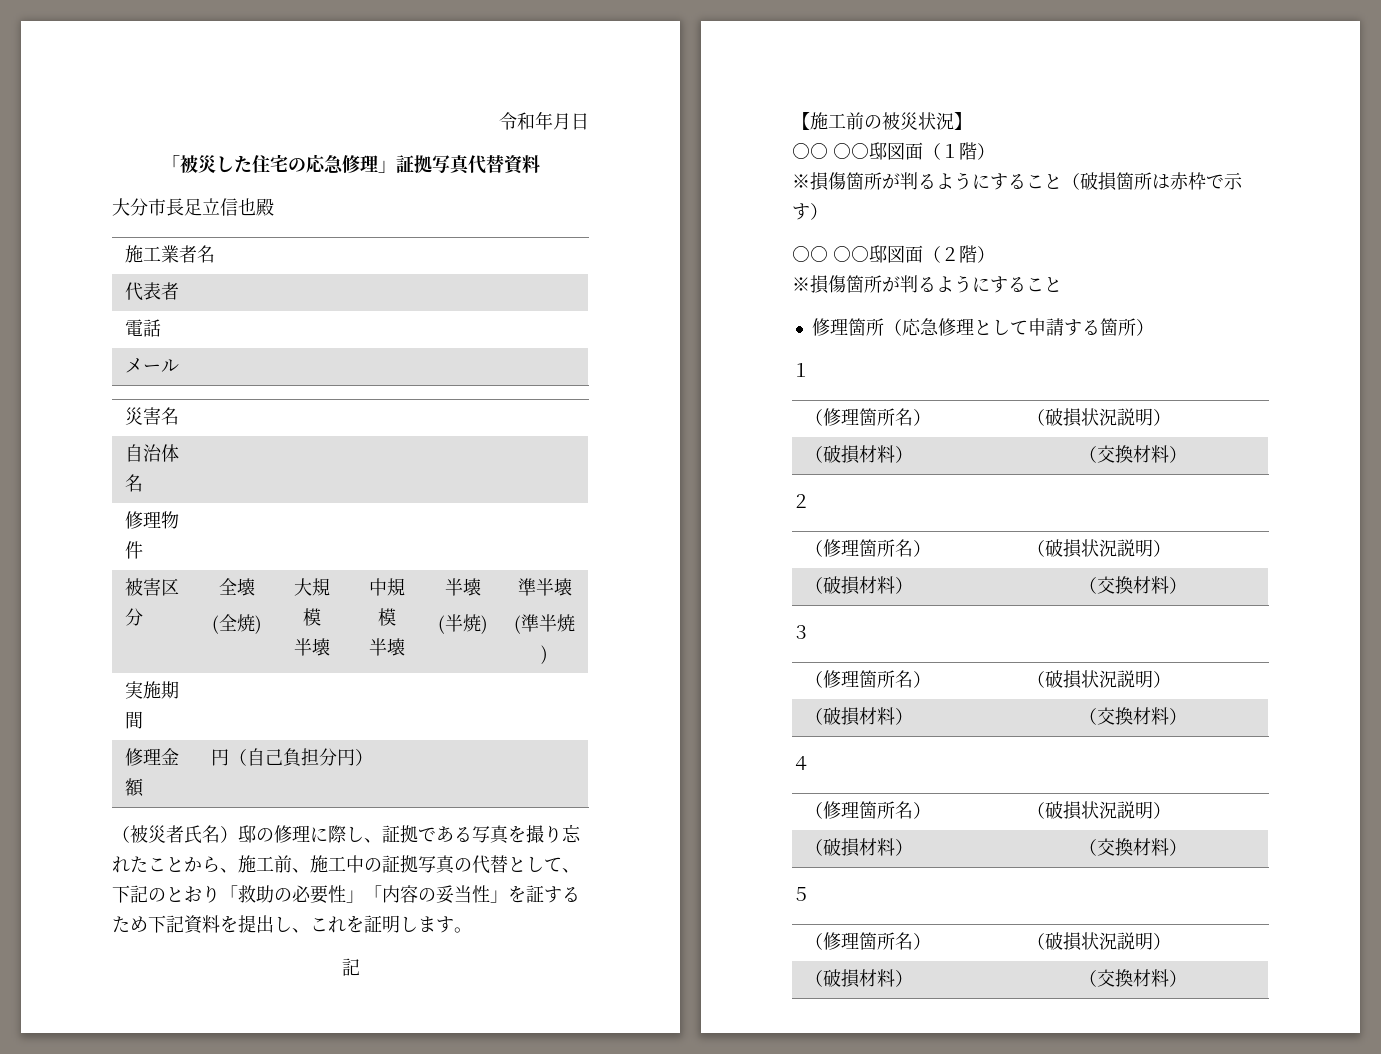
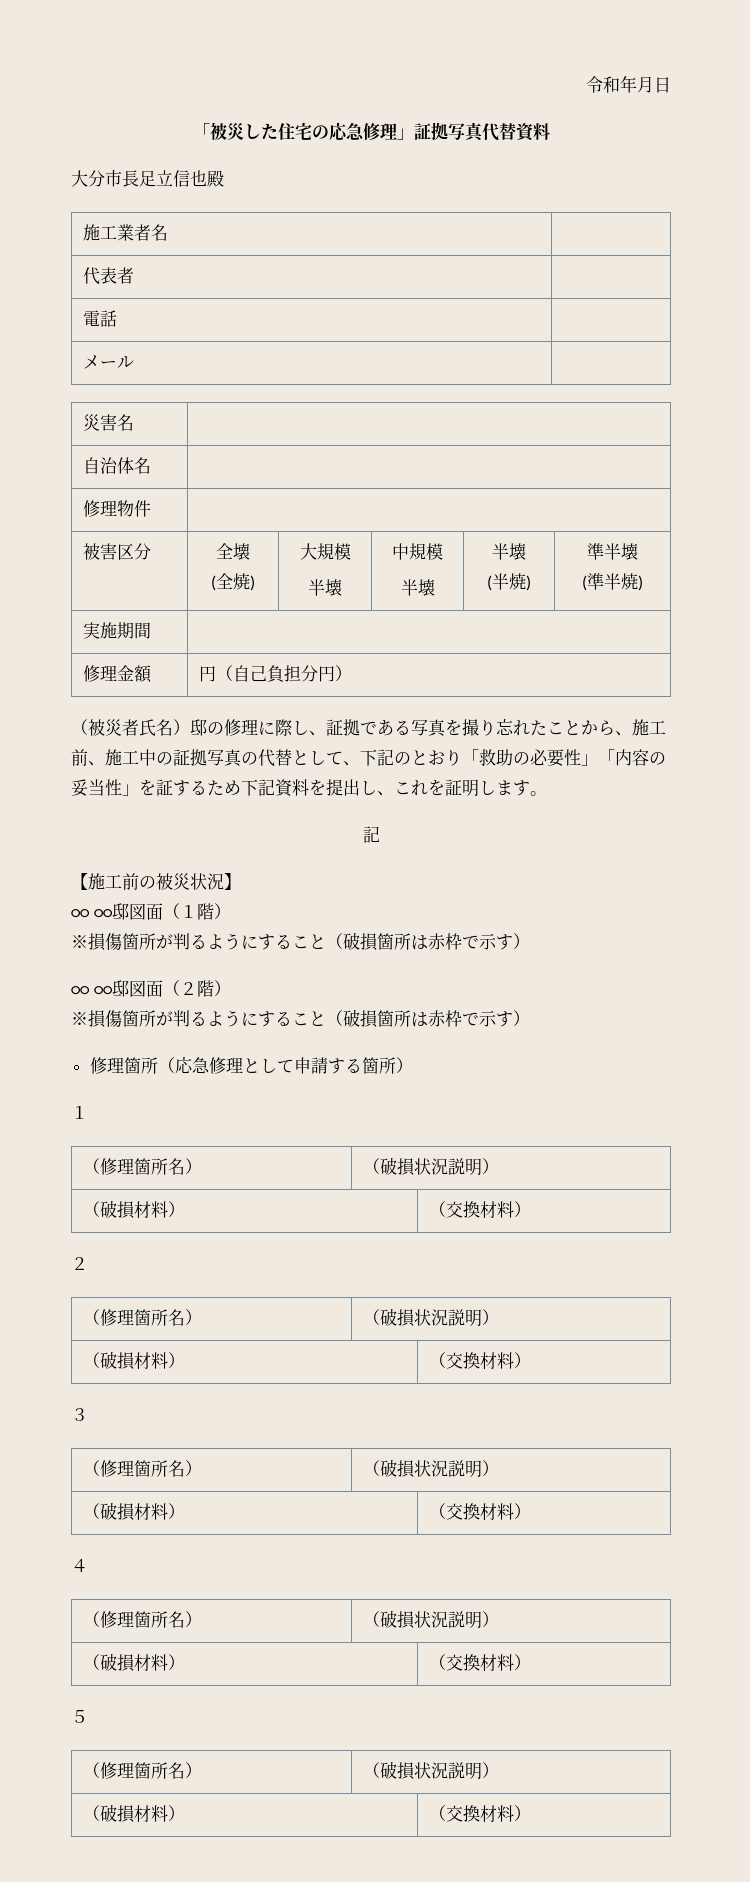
  ○○ ○○邸図面（２階）
- ※損傷箇所が判るようにすること
+ ※損傷箇所が判るようにすること（破損箇所は赤枠で示す）

